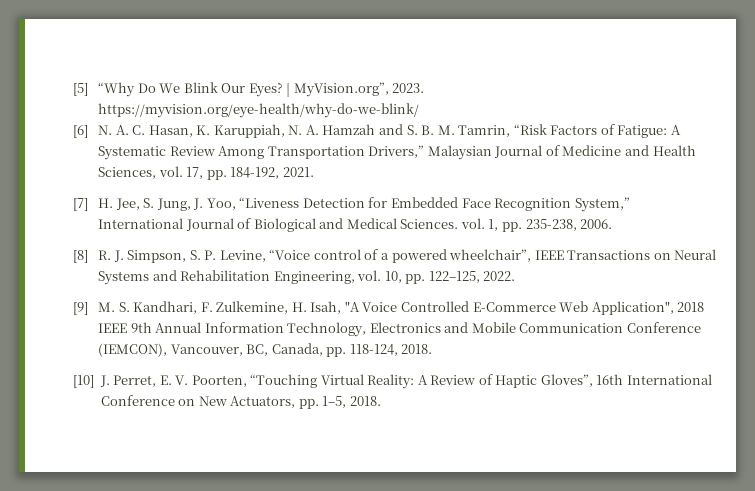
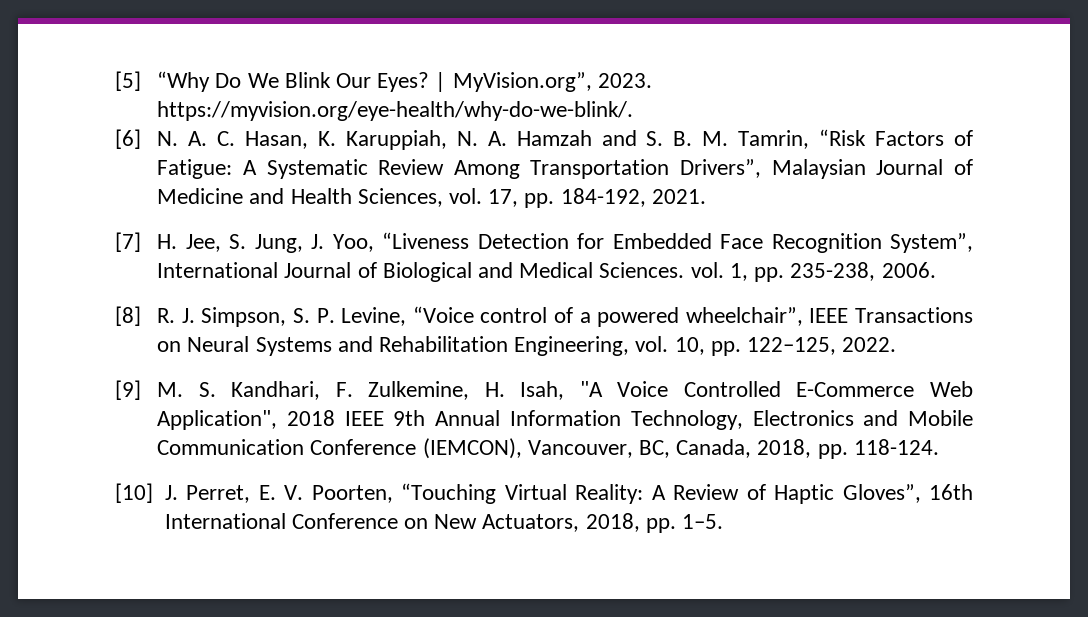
- | MyVision.org”, 2023. https://myvision.org/eye-health/why-do-we-blink/
+ | MyVision.org”, 2023. https://myvision.org/eye-health/why-do-we-blink/.
- [6] N. A. C. Hasan, K. Karuppiah, N. A. Hamzah and S. B. M. Tamrin, “Risk Factors of Fatigue: A Systematic Review Among Transportation Drivers,” Malaysian Journal of Medicine and Health Sciences, vol. 17, pp. 184-192, 2021.
+ [6] N. A. C. Hasan, K. Karuppiah, N. A. Hamzah and S. B. M. Tamrin, “Risk Factors of Fatigue: A Systematic Review Among Transportation Drivers”, Malaysian Journal of Medicine and Health Sciences, vol. 17, pp. 184-192, 2021.
- [7] H. Jee, S. Jung, J. Yoo, “Liveness Detection for Embedded Face Recognition System,” International Journal of Biological and Medical Sciences. vol. 1, pp. 235-238, 2006.
+ [7] H. Jee, S. Jung, J. Yoo, “Liveness Detection for Embedded Face Recognition System”, International Journal of Biological and Medical Sciences. vol. 1, pp. 235-238, 2006.
- [9] M. S. Kandhari, F. Zulkemine, H. Isah, "A Voice Controlled E-Commerce Web Application", 2018 IEEE 9th Annual Information Technology, Electronics and Mobile Communication Conference (IEMCON), Vancouver, BC, Canada, pp. 118-124, 2018.
+ [9] M. S. Kandhari, F. Zulkemine, H. Isah, "A Voice Controlled E-Commerce Web Application", 2018 IEEE 9th Annual Information Technology, Electronics and Mobile Communication Conference (IEMCON), Vancouver, BC, Canada, 2018, pp. 118-124.
- [10] J. Perret, E. V. Poorten, “Touching Virtual Reality: A Review of Haptic Gloves”, 16th International Conference on New Actuators, pp. 1–5, 2018.
+ [10] J. Perret, E. V. Poorten, “Touching Virtual Reality: A Review of Haptic Gloves”, 16th International Conference on New Actuators, 2018, pp. 1–5.

